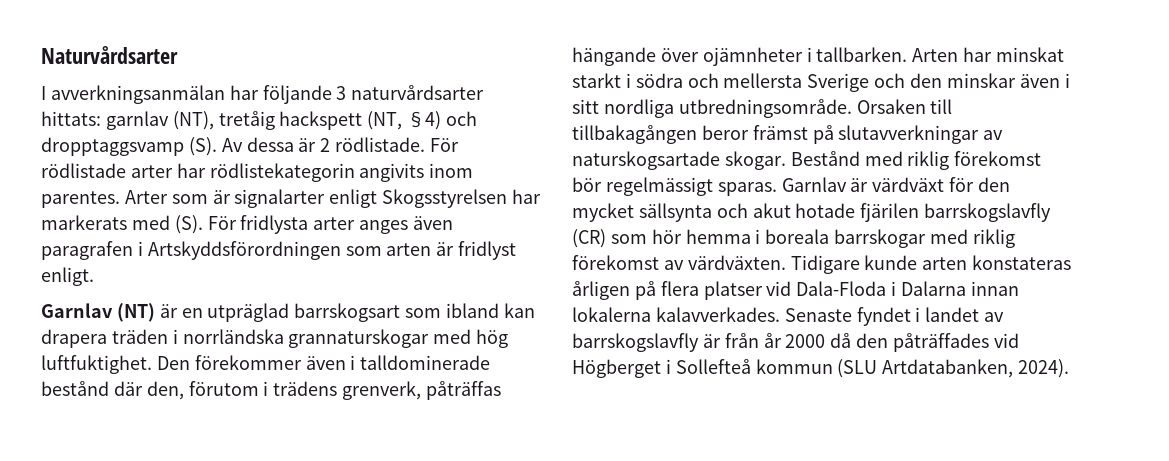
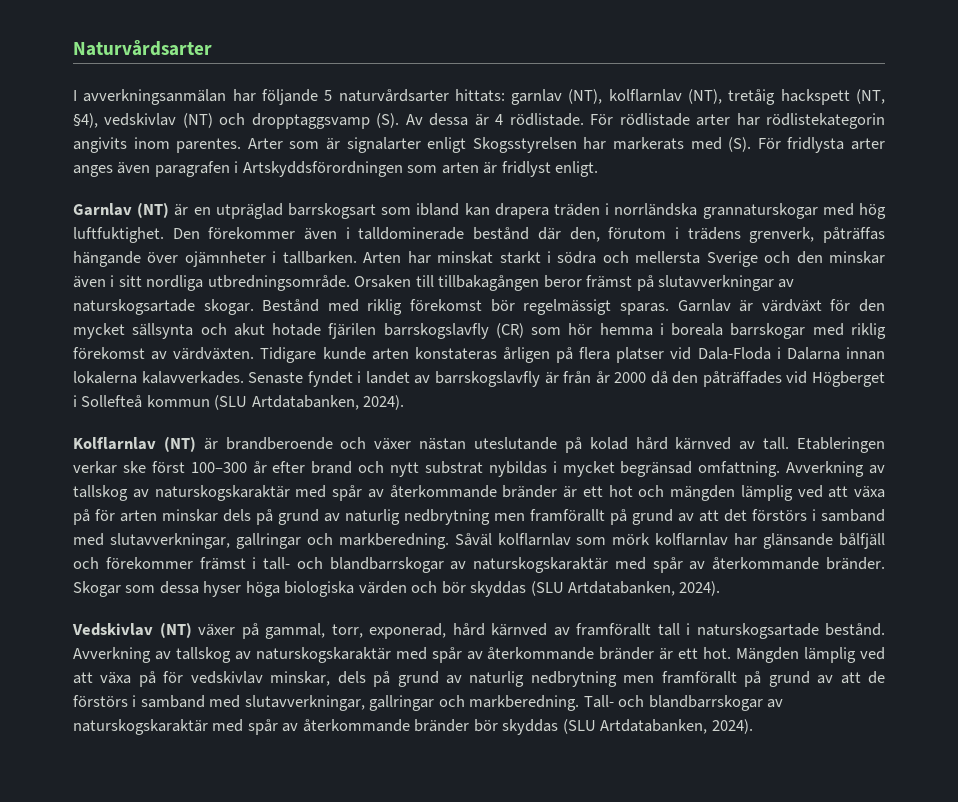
- I avverkningsanmälan har följande 3 naturvårdsarter hittats: garnlav (NT), tretåig hackspett (NT, §4) och dropptaggsvamp (S). Av dessa är 2 rödlistade.
+ I avverkningsanmälan har följande 5 naturvårdsarter hittats: garnlav (NT), kolflarnlav (NT), tretåig hackspett (NT, §4), vedskivlav (NT) och dropptaggsvamp (S). Av dessa är 4 rödlistade.
+ Kolflarnlav (NT) är brandberoende och växer nästan uteslutande på kolad hård kärnved av tall. Etableringen verkar ske först 100–300 år efter brand och nytt substrat nybildas i mycket begränsad omfattning. Avverkning av tallskog av naturskogskaraktär med spår av återkommande bränder är ett hot och mängden lämplig ved att växa på för arten minskar dels på grund av naturlig nedbrytning men framförallt på grund av att det förstörs i samband med slutavverkningar, gallringar och markberedning. Såväl kolflarnlav som mörk kolflarnlav har glänsande bålfjäll och förekommer främst i tall- och blandbarrskogar av naturskogskaraktär med spår av återkommande bränder. Skogar som dessa hyser höga biologiska värden och bör skyddas (SLU Artdatabanken, 2024).
+ Vedskivlav (NT) växer på gammal, torr, exponerad, hård kärnved av framförallt tall i naturskogsartade bestånd. Avverkning av tallskog av naturskogskaraktär med spår av återkommande bränder är ett hot. Mängden lämplig ved att växa på för vedskivlav minskar, dels på grund av naturlig nedbrytning men framförallt på grund av att de förstörs i samband med slutavverkningar, gallringar och markberedning. Tall- och blandbarrskogar av naturskogskaraktär med spår av återkommande bränder bör skyddas (SLU Artdatabanken, 2024).

